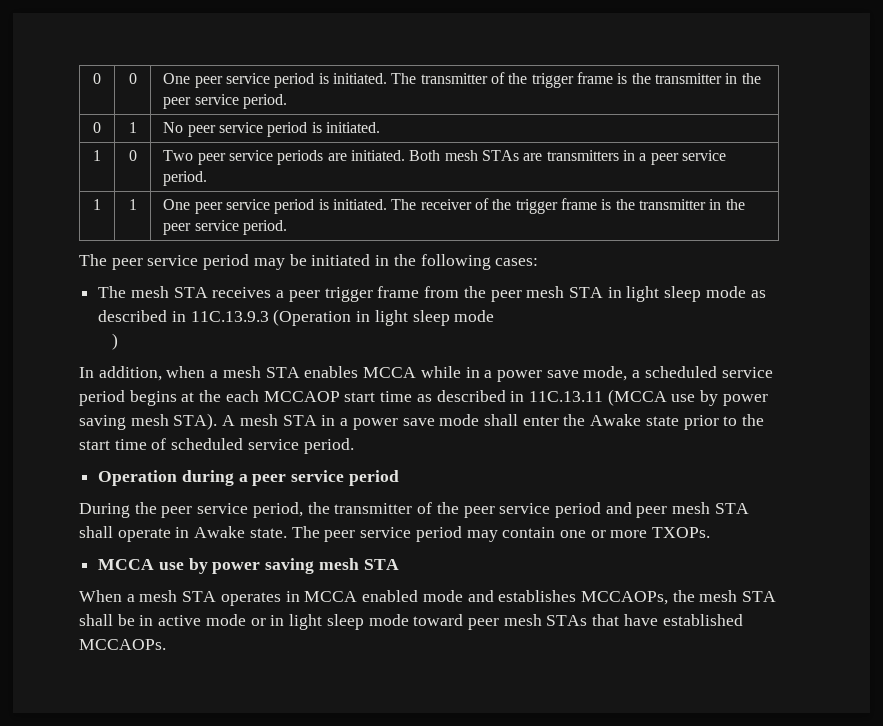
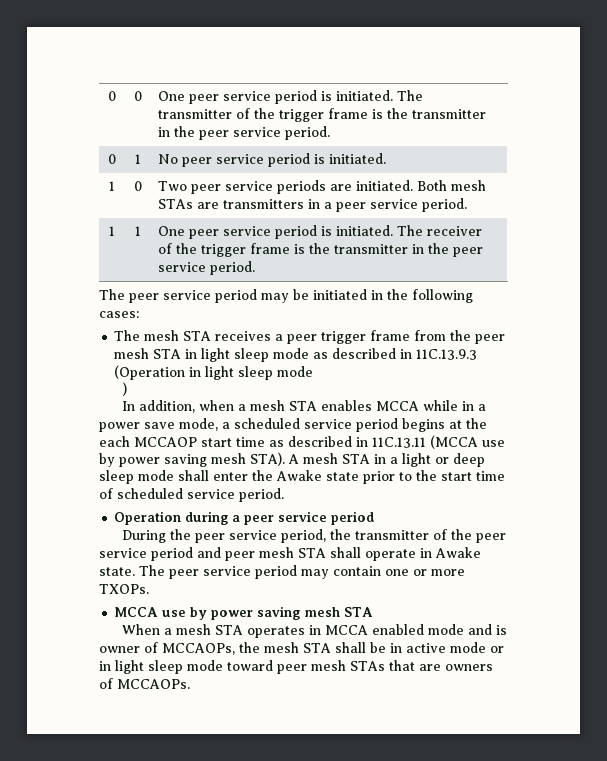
- A mesh STA in a power save mode shall enter the Awake state prior to the start time of scheduled service period.
+ A mesh STA in a light or deep sleep mode shall enter the Awake state prior to the start time of scheduled service period.
- When a mesh STA operates in MCCA enabled mode and establishes MCCAOPs, the mesh STA shall be in active mode or in light sleep mode toward peer mesh STAs that have established MCCAOPs.
+ When a mesh STA operates in MCCA enabled mode and is owner of MCCAOPs, the mesh STA shall be in active mode or in light sleep mode toward peer mesh STAs that are owners of MCCAOPs.

